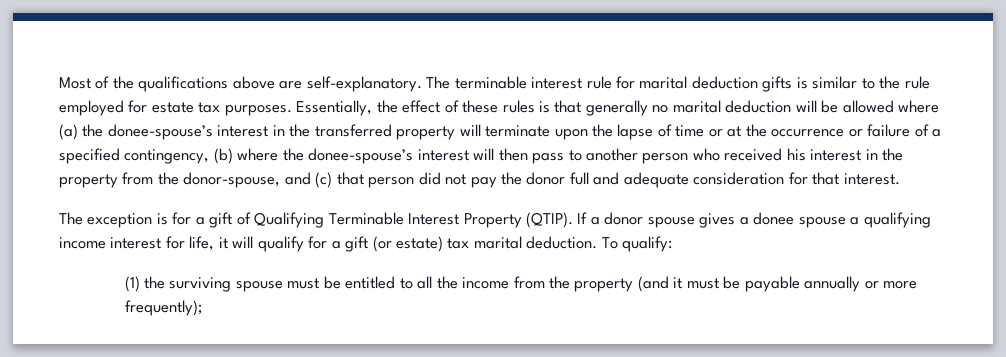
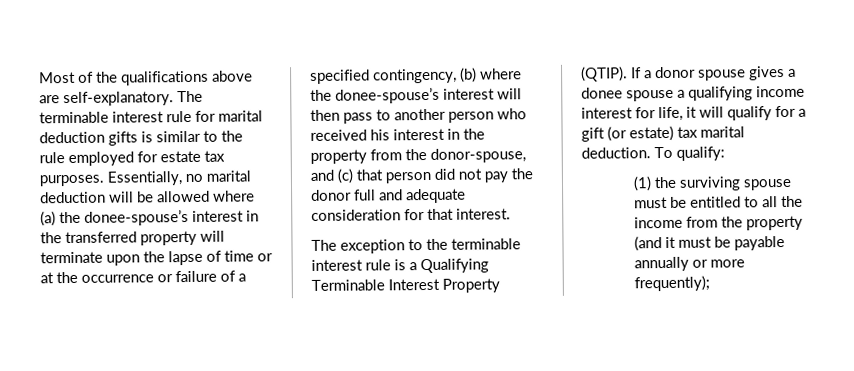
- Essentially, the effect of these rules is that generally no marital deduction will be allowed where (a) the donee-spouse’s interest in the transferred property will terminate upon the lapse of time or at the occurrence or failure of a specified contingency, (b) where the donee-spouse’s interest will then pass to another person who received his interest in the property from the donor-spouse, and (c) that person did not pay the donor full and adequate consideration for that interest.
+ Essentially, no marital deduction will be allowed where (a) the donee-spouse’s interest in the transferred property will terminate upon the lapse of time or at the occurrence or failure of a specified contingency, (b) where the donee-spouse’s interest will then pass to another person who received his interest in the property from the donor-spouse, and (c) that person did not pay the donor full and adequate consideration for that interest.
- The exception is for a gift of Qualifying Terminable Interest Property (QTIP).
+ The exception to the terminable interest rule is a Qualifying Terminable Interest Property (QTIP).

